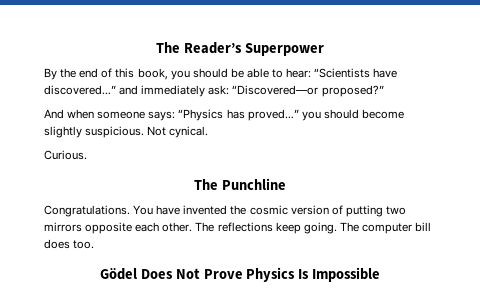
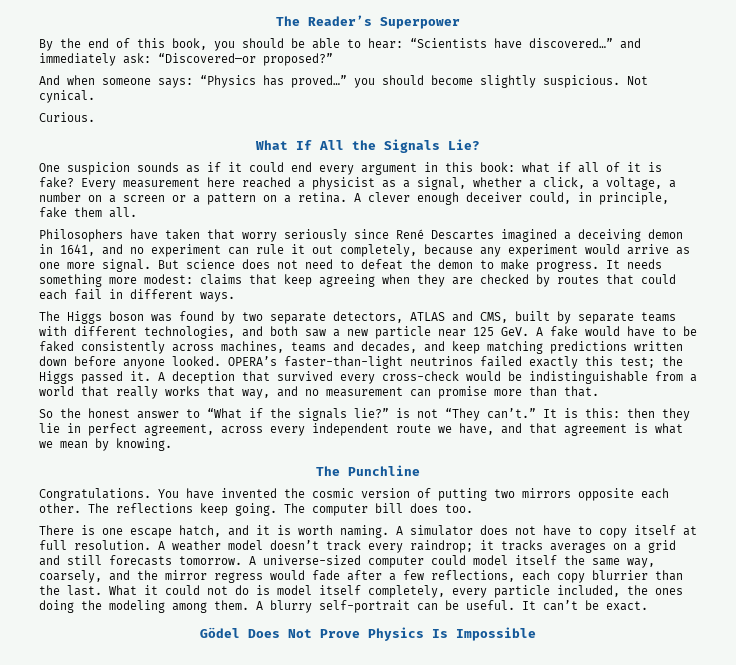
+ What If All the Signals Lie?
+ One suspicion sounds as if it could end every argument in this book: what if all of it is fake? Every measurement here reached a physicist as a signal, whether a click, a voltage, a number on a screen or a pattern on a retina. A clever enough deceiver could, in principle, fake them all.
+ Philosophers have taken that worry seriously since René Descartes imagined a deceiving demon in 1641, and no experiment can rule it out completely, because any experiment would arrive as one more signal. But science does not need to defeat the demon to make progress. It needs something more modest: claims that keep agreeing when they are checked by routes that could each fail in different ways.
+ The Higgs boson was found by two separate detectors, ATLAS and CMS, built by separate teams with different technologies, and both saw a new particle near 125 GeV. A fake would have to be faked consistently across machines, teams and decades, and keep matching predictions written down before anyone looked. OPERA’s faster-than-light neutrinos failed exactly this test; the Higgs passed it. A deception that survived every cross-check would be indistinguishable from a world that really works that way, and no measurement can promise more than that.
+ So the honest answer to “What if the signals lie?” is not “They can’t.” It is this: then they lie in perfect agreement, across every independent route we have, and that agreement is what we mean by knowing.
+ There is one escape hatch, and it is worth naming. A simulator does not have to copy itself at full resolution. A weather model doesn’t track every raindrop; it tracks averages on a grid and still forecasts tomorrow. A universe-sized computer could model itself the same way, coarsely, and the mirror regress would fade after a few reflections, each copy blurrier than the last. What it could not do is model itself completely, every particle included, the ones doing the modeling among them. A blurry self-portrait can be useful. It can’t be exact.

